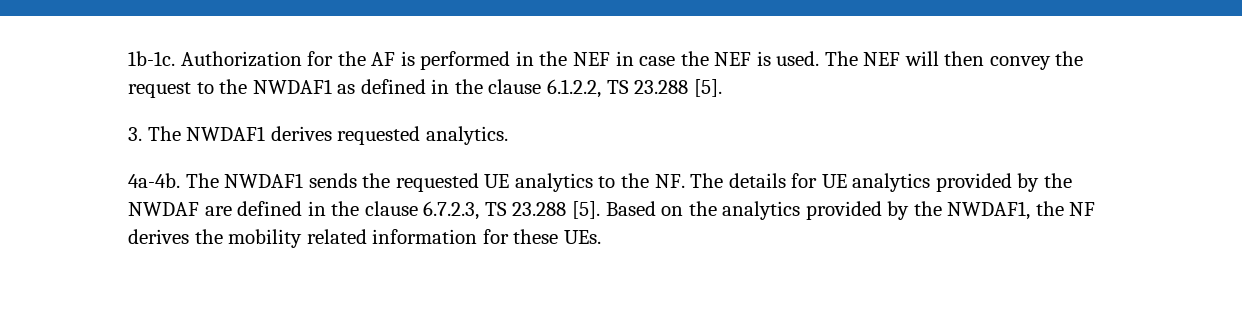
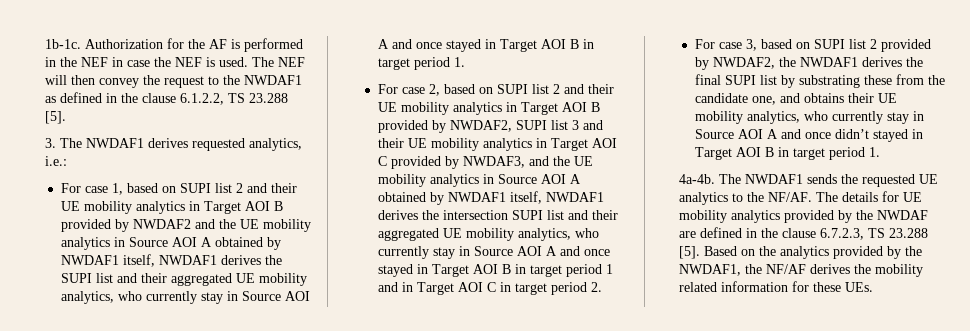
- 3. The NWDAF1 derives requested analytics.
+ 3. The NWDAF1 derives requested analytics, i.e.:
+ For case 1, based on SUPI list 2 and their UE mobility analytics in Target AOI B provided by NWDAF2 and the UE mobility analytics in Source AOI A obtained by NWDAF1 itself, NWDAF1 derives the SUPI list and their aggregated UE mobility analytics, who currently stay in Source AOI A and once stayed in Target AOI B in target period 1.
+ For case 2, based on SUPI list 2 and their UE mobility analytics in Target AOI B provided by NWDAF2, SUPI list 3 and their UE mobility analytics in Target AOI C provided by NWDAF3, and the UE mobility analytics in Source AOI A obtained by NWDAF1 itself, NWDAF1 derives the intersection SUPI list and their aggregated UE mobility analytics, who currently stay in Source AOI A and once stayed in Target AOI B in target period 1 and in Target AOI C in target period 2.
+ For case 3, based on SUPI list 2 provided by NWDAF2, the NWDAF1 derives the final SUPI list by substrating these from the candidate one, and obtains their UE mobility analytics, who currently stay in Source AOI A and once didn’t stayed in Target AOI B in target period 1.
- The NWDAF1 sends the requested UE analytics to the NF. The details for UE analytics provided by the NWDAF are defined in the clause 6.7.2.3, TS 23.288 [5].
+ The NWDAF1 sends the requested UE analytics to the NF/AF. The details for UE mobility analytics provided by the NWDAF are defined in the clause 6.7.2.3, TS 23.288 [5].
- Based on the analytics provided by the NWDAF1, the NF derives the mobility related information for these UEs.
+ Based on the analytics provided by the NWDAF1, the NF/AF derives the mobility related information for these UEs.

